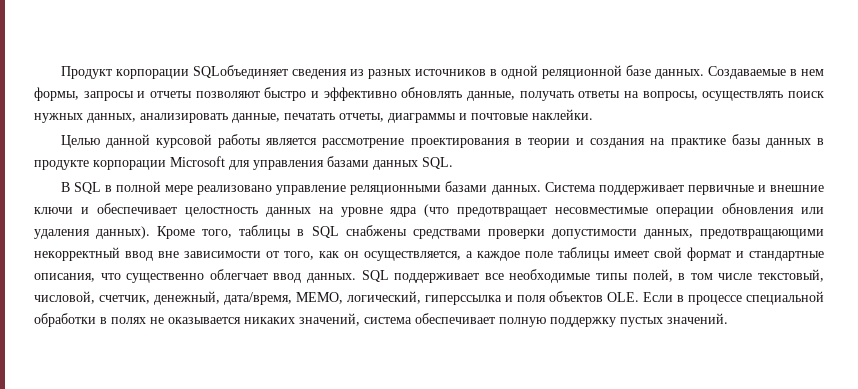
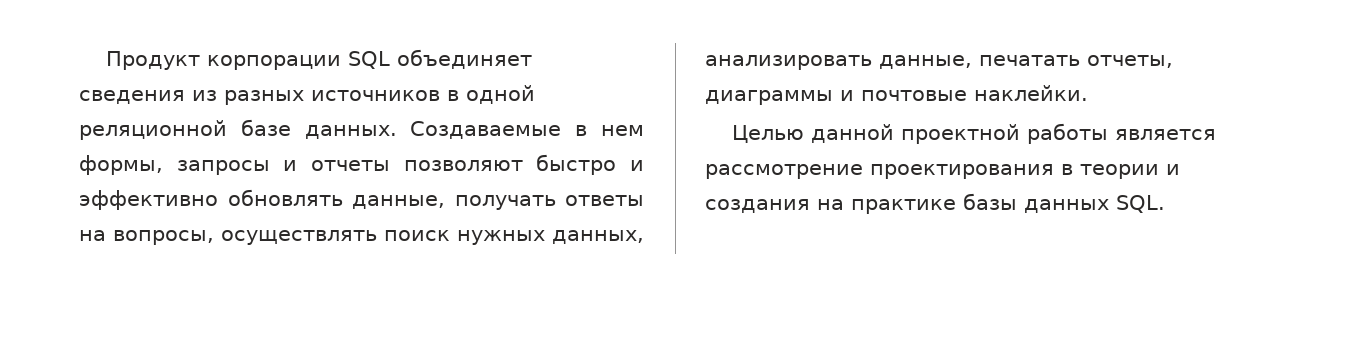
- Продукт корпорации SQLобъединяет сведения из разных источников в одной реляционной базе данных.
+ Продукт корпорации SQL объединяет сведения из разных источников в одной реляционной базе данных.
- Целью данной курсовой работы является рассмотрение проектирования в теории и создания на практике базы данных в продукте корпорации Microsoft для управления базами данных SQL.
- В SQL в полной мере реализовано управление реляционными базами данных. Система поддерживает первичные и внешние ключи и обеспечивает целостность данных на уровне ядра (что предотвращает несовместимые операции обновления или удаления данных). Кроме того, таблицы в SQL снабжены средствами проверки допустимости данных, предотвращающими некорректный ввод вне зависимости от того, как он осуществляется, а каждое поле таблицы имеет свой формат и стандартные описания, что существенно облегчает ввод данных. SQL поддерживает все необходимые типы полей, в том числе текстовый, числовой, счетчик, денежный, дата/время, MEMO, логический, гиперссылка и поля объектов OLE. Если в процессе специальной обработки в полях не оказывается никаких значений, система обеспечивает полную поддержку пустых значений.
+ Целью данной проектной работы является рассмотрение проектирования в теории и создания на практике базы данных SQL.

